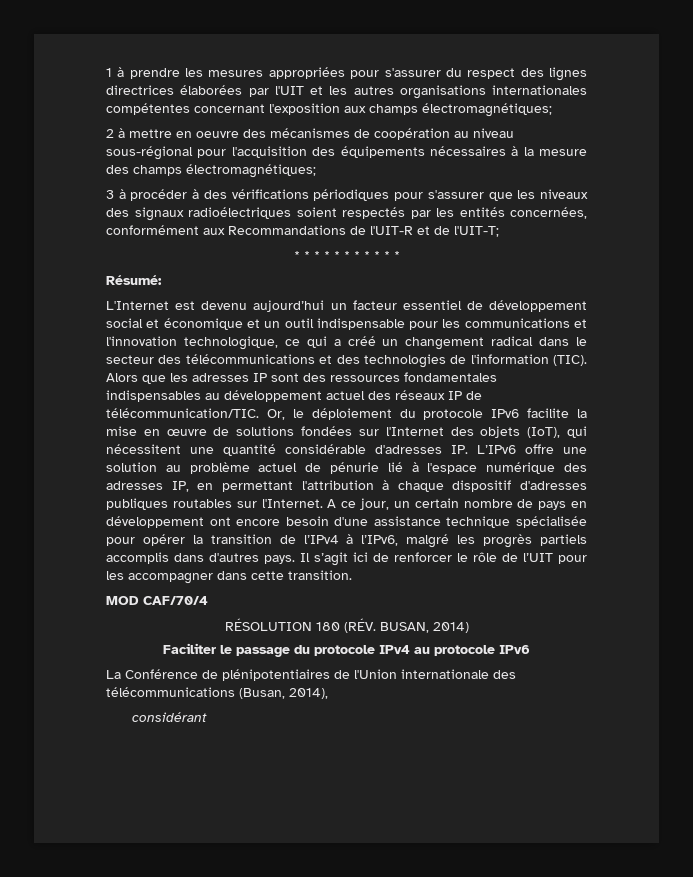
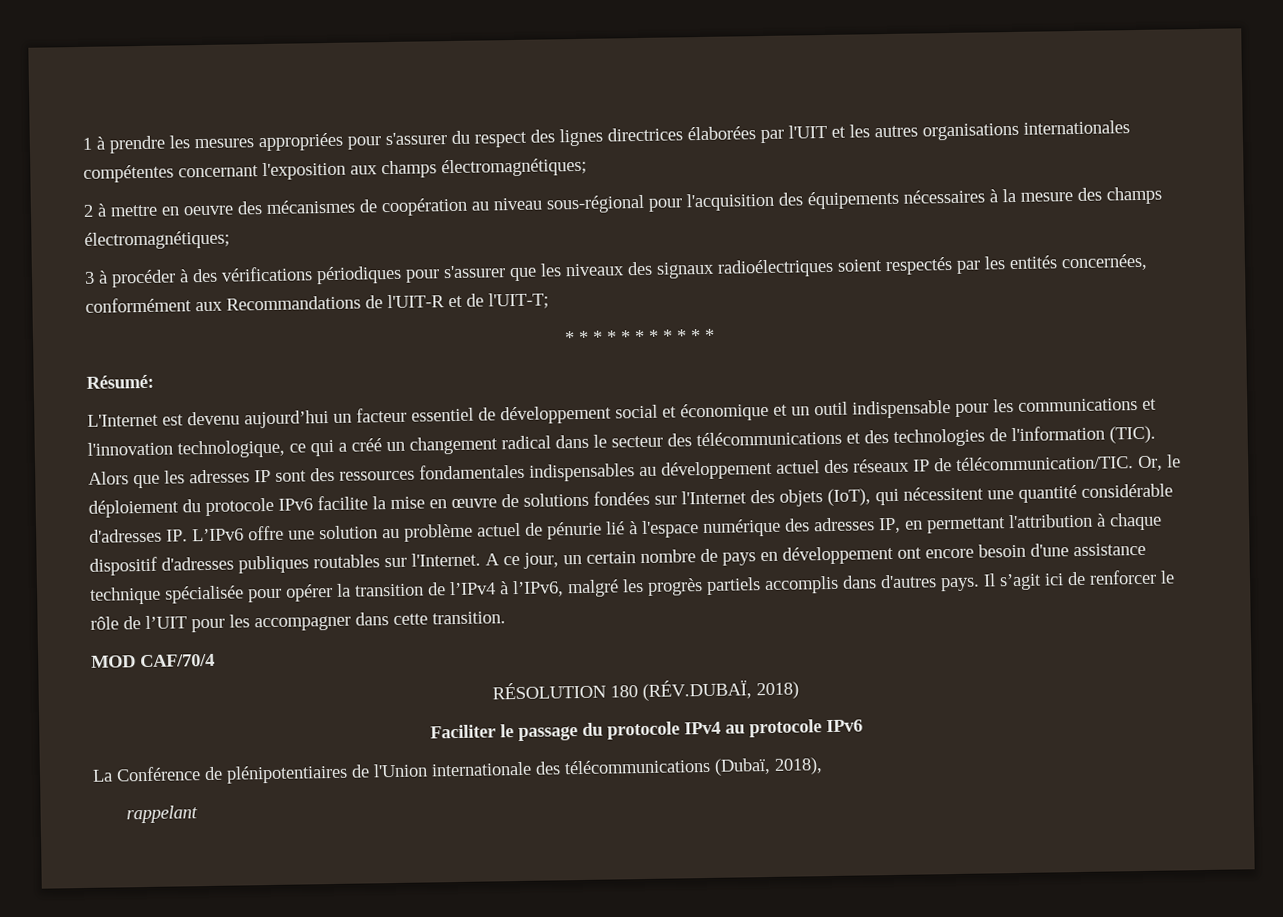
- RÉSOLUTION 180 (RÉV. BUSAN, 2014)
+ RÉSOLUTION 180 (RÉV.DUBAÏ, 2018)
- La Conférence de plénipotentiaires de l'Union internationale des télécommunications (Busan, 2014),
- considérant
+ La Conférence de plénipotentiaires de l'Union internationale des télécommunications (Dubaï, 2018),
+ rappelant

